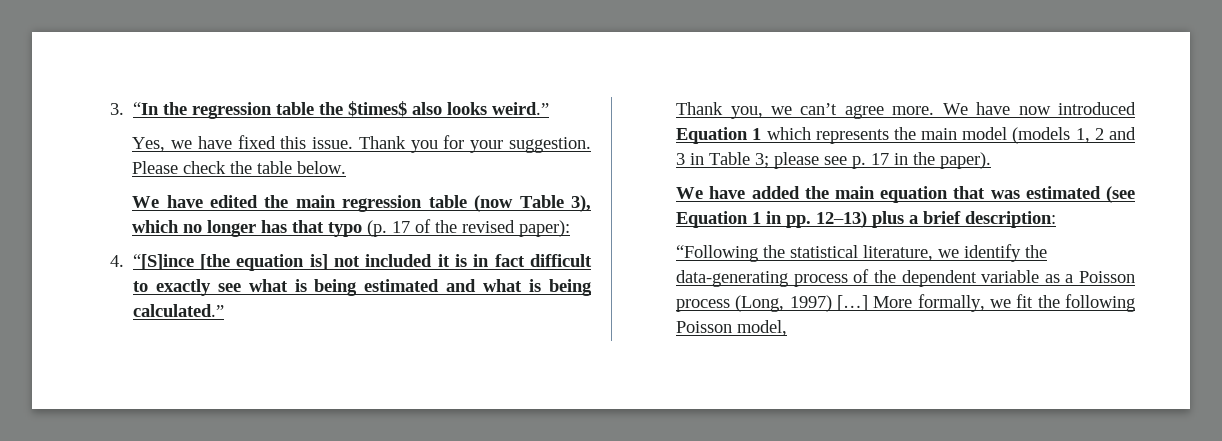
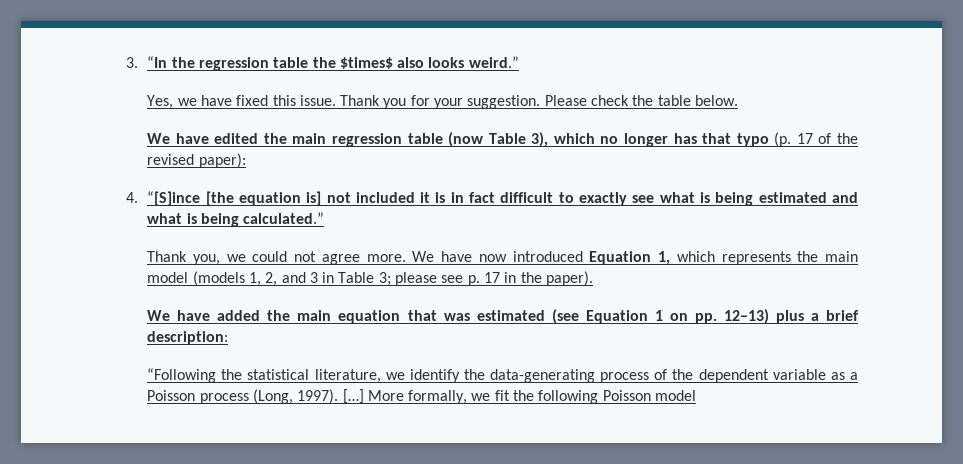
- Thank you, we can’t agree more.
+ Thank you, we could not agree more.
- We have now introduced Equation 1 which represents the main model (models 1, 2 and 3 in Table 3; please see p. 17 in the paper).
+ We have now introduced Equation 1, which represents the main model (models 1, 2, and 3 in Table 3; please see p. 17 in the paper).
- We have added the main equation that was estimated (see Equation 1 in pp. 12–13) plus a brief description:
+ We have added the main equation that was estimated (see Equation 1 on pp. 12–13) plus a brief description:
- “Following the statistical literature, we identify the data-generating process of the dependent variable as a Poisson process (Long, 1997) […]
+ “Following the statistical literature, we identify the data-generating process of the dependent variable as a Poisson process (Long, 1997). […]
- More formally, we fit the following Poisson model,
+ More formally, we fit the following Poisson model

